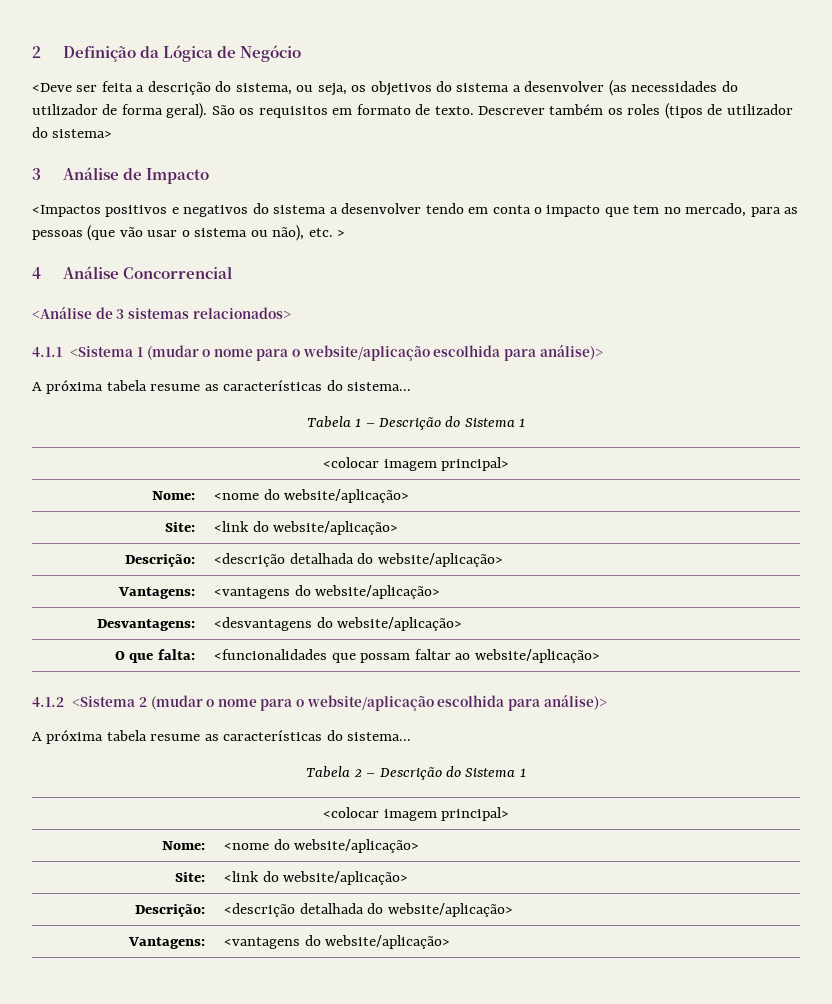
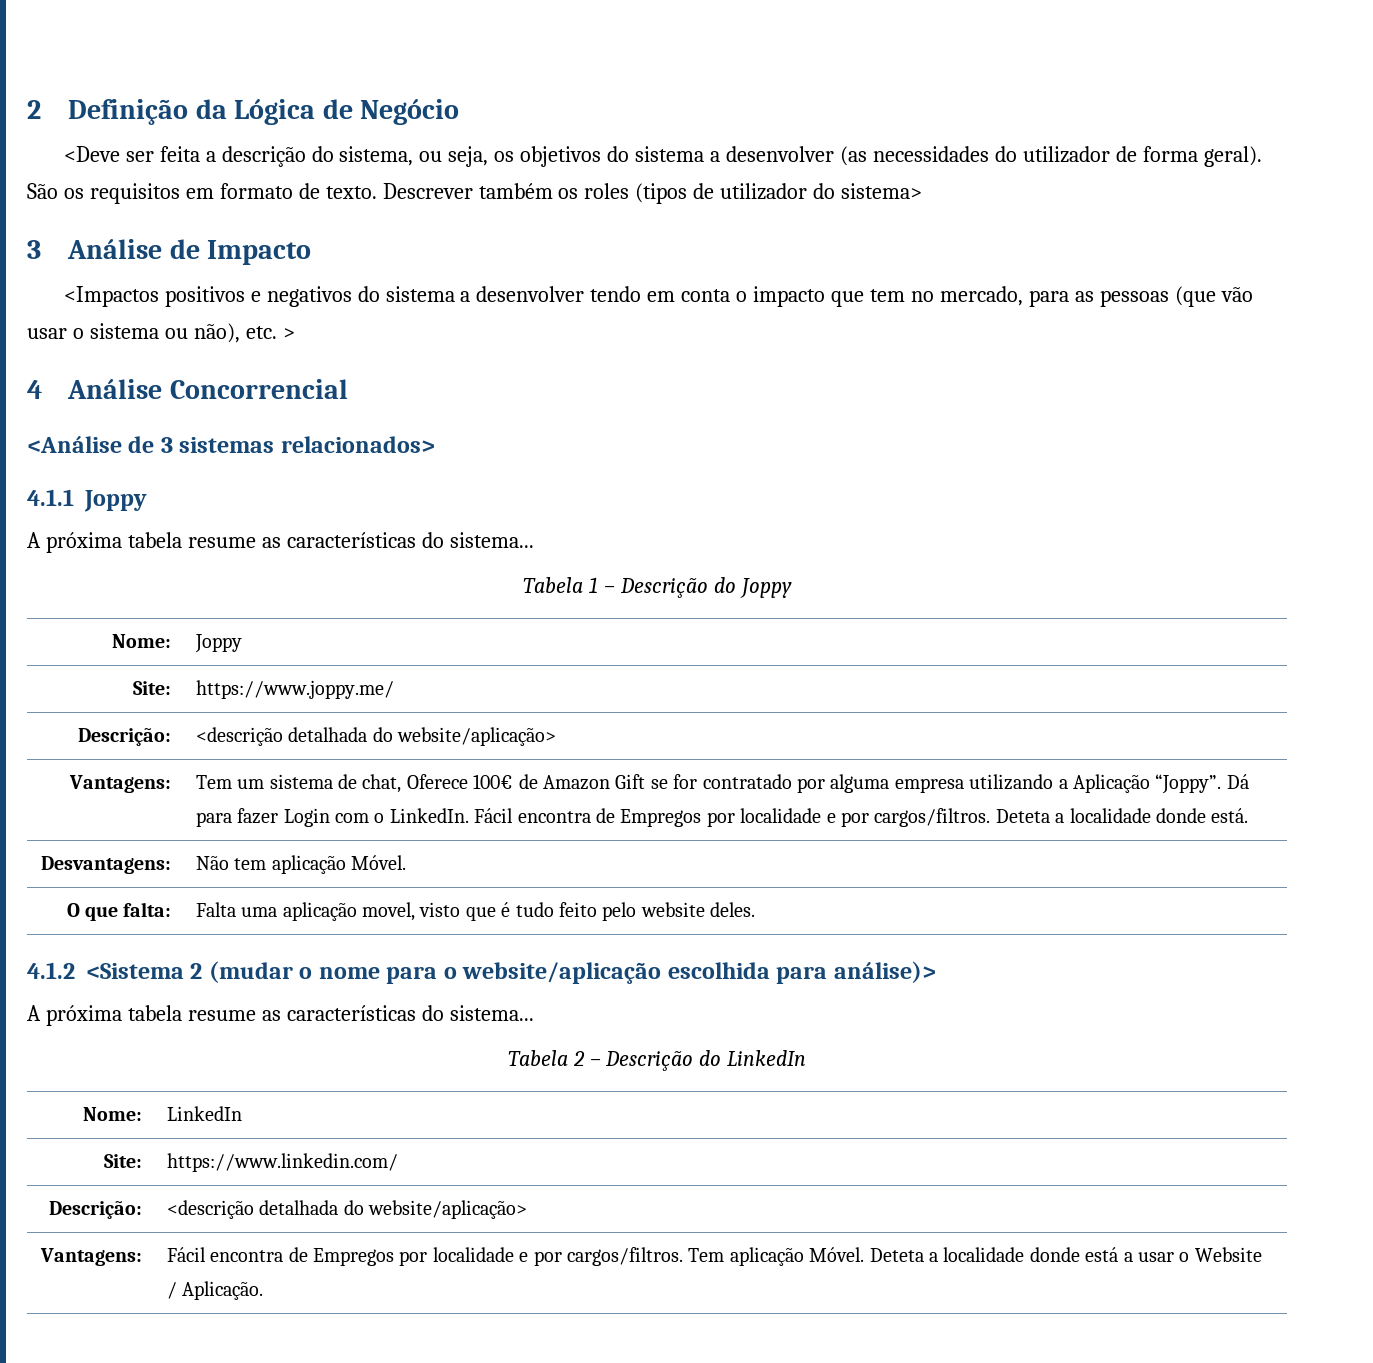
- 4.1.1 <Sistema 1 (mudar o nome para o website/aplicação escolhida para análise)>
+ 4.1.1 Joppy
- Tabela 1 – Descrição do Sistema 1
- <colocar imagem principal>
- Nome: | <nome do website/aplicação>
- Site: | <link do website/aplicação>
+ Tabela 1 – Descrição do Joppy
+ Nome: | Joppy
+ Site: | https://www.joppy.me/
  Descrição: | <descrição detalhada do website/aplicação>
- Vantagens: | <vantagens do website/aplicação>
- Desvantagens: | <desvantagens do website/aplicação>
- O que falta: | <funcionalidades que possam faltar ao website/aplicação>
+ Vantagens: | Tem um sistema de chat, Oferece 100€ de Amazon Gift se for contratado por alguma empresa utilizando a Aplicação “Joppy”. Dá para fazer Login com o LinkedIn. Fácil encontra de Empregos por localidade e por cargos/filtros. Deteta a localidade donde está.
+ Desvantagens: | Não tem aplicação Móvel.
+ O que falta: | Falta uma aplicação movel, visto que é tudo feito pelo website deles.
- Tabela 2 – Descrição do Sistema 1
- <colocar imagem principal>
- Nome: | <nome do website/aplicação>
- Site: | <link do website/aplicação>
+ Tabela 2 – Descrição do LinkedIn
+ Nome: | LinkedIn
+ Site: | https://www.linkedin.com/
  Descrição: | <descrição detalhada do website/aplicação>
- Vantagens: | <vantagens do website/aplicação>
+ Vantagens: | Fácil encontra de Empregos por localidade e por cargos/filtros. Tem aplicação Móvel. Deteta a localidade donde está a usar o Website / Aplicação.

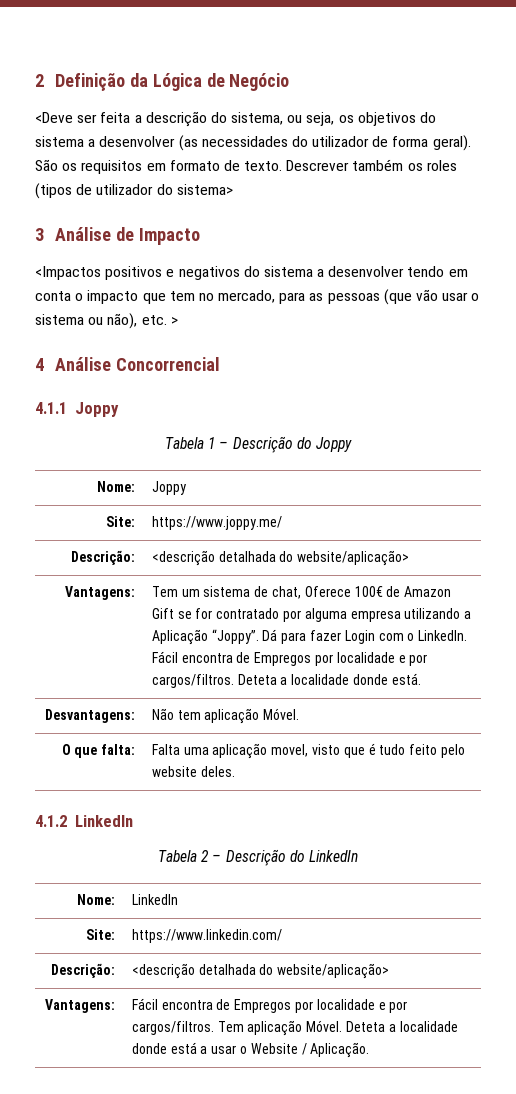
- <Análise de 3 sistemas relacionados>
  4.1.1 Joppy
- A próxima tabela resume as características do sistema...
- 4.1.2 <Sistema 2 (mudar o nome para o website/aplicação escolhida para análise)>
- A próxima tabela resume as características do sistema...
+ 4.1.2 LinkedIn

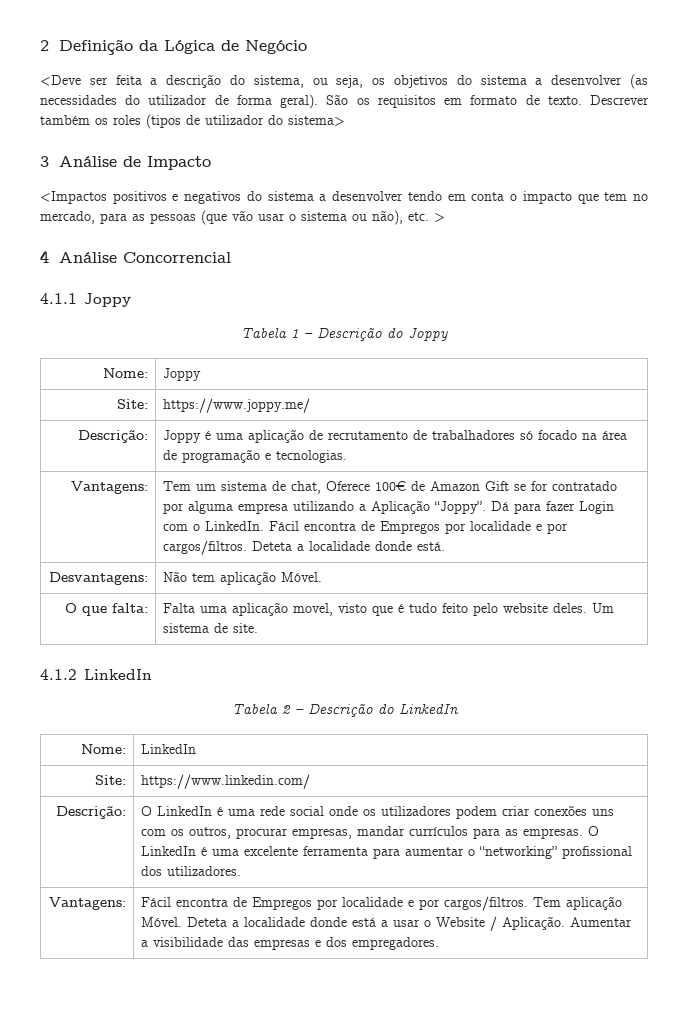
  Site: | https://www.joppy.me/
- Descrição: | <descrição detalhada do website/aplicação>
+ Descrição: | Joppy é uma aplicação de recrutamento de trabalhadores só focado na área de programação e tecnologias.
- O que falta: | Falta uma aplicação movel, visto que é tudo feito pelo website deles.
+ O que falta: | Falta uma aplicação movel, visto que é tudo feito pelo website deles. Um sistema de site.
  Site: | https://www.linkedin.com/
- Descrição: | <descrição detalhada do website/aplicação>
+ Descrição: | O LinkedIn é uma rede social onde os utilizadores podem criar conexões uns com os outros, procurar empresas, mandar currículos para as empresas. O LinkedIn é uma excelente ferramenta para aumentar o “networking” profissional dos utilizadores.
- Vantagens: | Fácil encontra de Empregos por localidade e por cargos/filtros. Tem aplicação Móvel. Deteta a localidade donde está a usar o Website / Aplicação.
+ Vantagens: | Fácil encontra de Empregos por localidade e por cargos/filtros. Tem aplicação Móvel. Deteta a localidade donde está a usar o Website / Aplicação. Aumentar a visibilidade das empresas e dos empregadores.

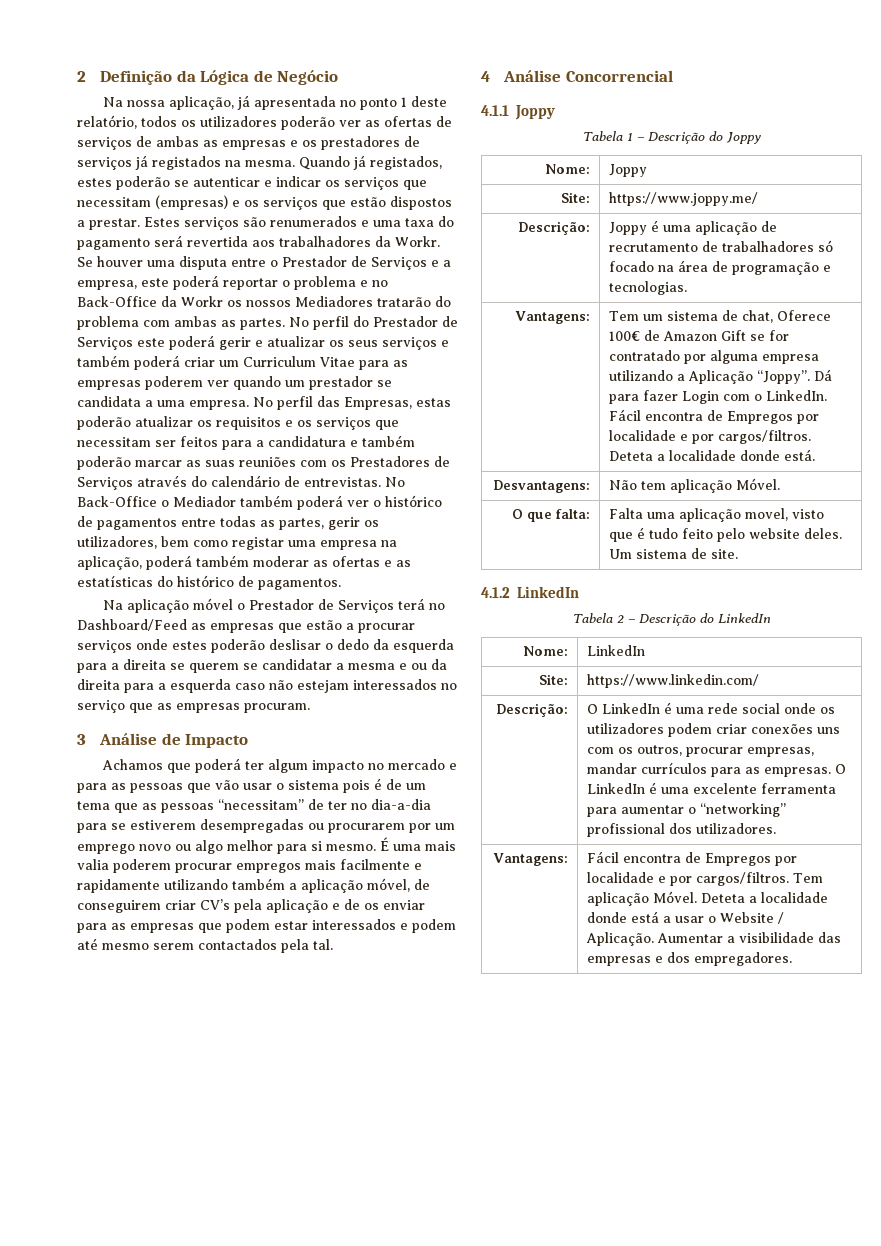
- <Deve ser feita a descrição do sistema, ou seja, os objetivos do sistema a desenvolver (as necessidades do utilizador de forma geral). São os requisitos em formato de texto. Descrever também os roles (tipos de utilizador do sistema>
+ Na nossa aplicação, já apresentada no ponto 1 deste relatório, todos os utilizadores poderão ver as ofertas de serviços de ambas as empresas e os prestadores de serviços já registados na mesma. Quando já registados, estes poderão se autenticar e indicar os serviços que necessitam (empresas) e os serviços que estão dispostos a prestar. Estes serviços são renumerados e uma taxa do pagamento será revertida aos trabalhadores da Workr. Se houver uma disputa entre o Prestador de Serviços e a empresa, este poderá reportar o problema e no Back-Office da Workr os nossos Mediadores tratarão do problema com ambas as partes. No perfil do Prestador de Serviços este poderá gerir e atualizar os seus serviços e também poderá criar um Curriculum Vitae para as empresas poderem ver quando um prestador se candidata a uma empresa. No perfil das Empresas, estas poderão atualizar os requisitos e os serviços que necessitam ser feitos para a candidatura e também poderão marcar as suas reuniões com os Prestadores de Serviços através do calendário de entrevistas. No Back-Office o Mediador também poderá ver o histórico de pagamentos entre todas as partes, gerir os utilizadores, bem como registar uma empresa na aplicação, poderá também moderar as ofertas e as estatísticas do histórico de pagamentos.
+ Na aplicação móvel o Prestador de Serviços terá no Dashboard/Feed as empresas que estão a procurar serviços onde estes poderão deslisar o dedo da esquerda para a direita se querem se candidatar a mesma e ou da direita para a esquerda caso não estejam interessados no serviço que as empresas procuram.
  3 Análise de Impacto
- <Impactos positivos e negativos do sistema a desenvolver tendo em conta o impacto que tem no mercado, para as pessoas (que vão usar o sistema ou não), etc. >
+ Achamos que poderá ter algum impacto no mercado e para as pessoas que vão usar o sistema pois é de um tema que as pessoas “necessitam” de ter no dia-a-dia para se estiverem desempregadas ou procurarem por um emprego novo ou algo melhor para si mesmo. É uma mais valia poderem procurar empregos mais facilmente e rapidamente utilizando também a aplicação móvel, de conseguirem criar CV’s pela aplicação e de os enviar para as empresas que podem estar interessados e podem até mesmo serem contactados pela tal.

